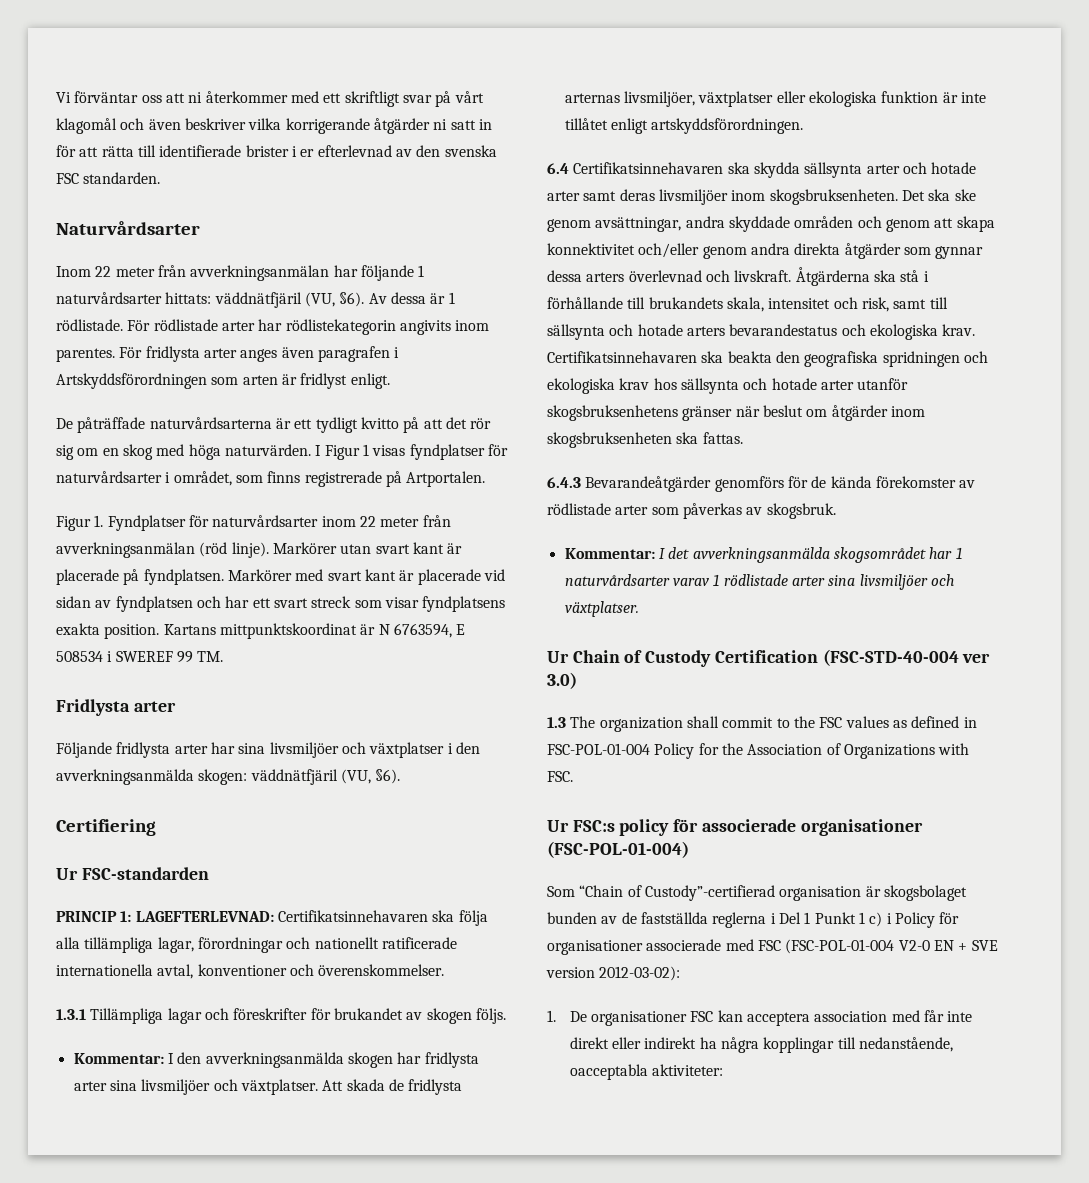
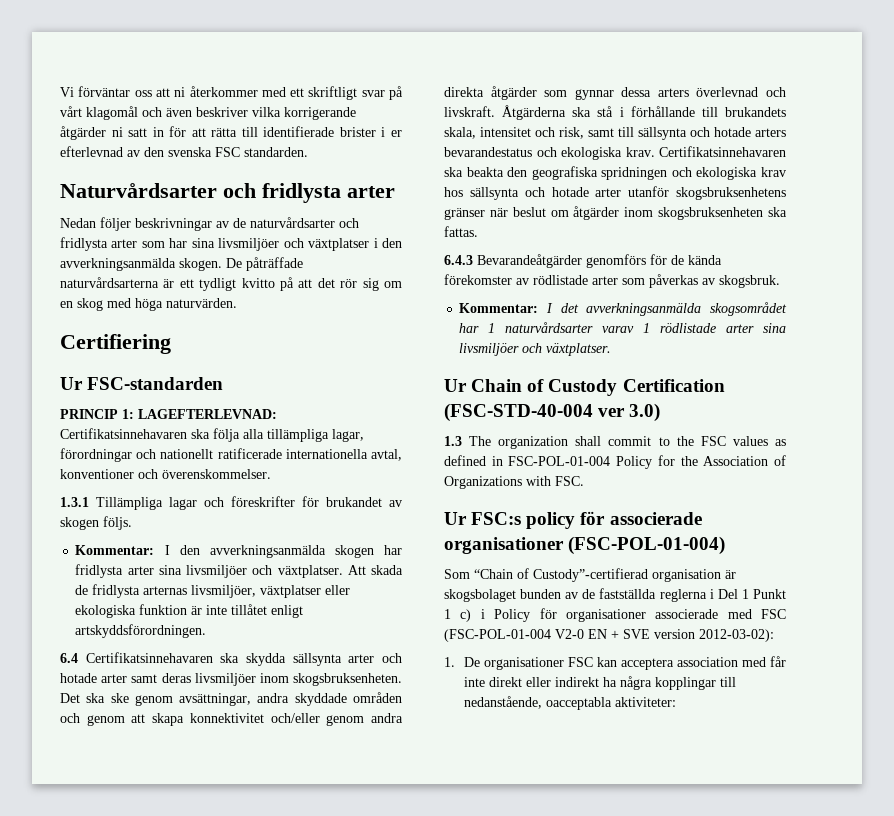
- Naturvårdsarter
- Inom 22 meter från avverkningsanmälan har följande 1 naturvårdsarter hittats: väddnätfjäril (VU, §6). Av dessa är 1 rödlistade. För rödlistade arter har rödlistekategorin angivits inom parentes. För fridlysta arter anges även paragrafen i Artskyddsförordningen som arten är fridlyst enligt.
- De påträffade naturvårdsarterna är ett tydligt kvitto på att det rör sig om en skog med höga naturvärden. I Figur 1 visas fyndplatser för naturvårdsarter i området, som finns registrerade på Artportalen.
- Figur 1. Fyndplatser för naturvårdsarter inom 22 meter från avverkningsanmälan (röd linje). Markörer utan svart kant är placerade på fyndplatsen. Markörer med svart kant är placerade vid sidan av fyndplatsen och har ett svart streck som visar fyndplatsens exakta position. Kartans mittpunktskoordinat är N 6763594, E 508534 i SWEREF 99 TM.
- Fridlysta arter
- Följande fridlysta arter har sina livsmiljöer och växtplatser i den avverkningsanmälda skogen: väddnätfjäril (VU, §6).
+ Naturvårdsarter och fridlysta arter
+ Nedan följer beskrivningar av de naturvårdsarter och fridlysta arter som har sina livsmiljöer och växtplatser i den avverkningsanmälda skogen. De påträffade naturvårdsarterna är ett tydligt kvitto på att det rör sig om en skog med höga naturvärden.

